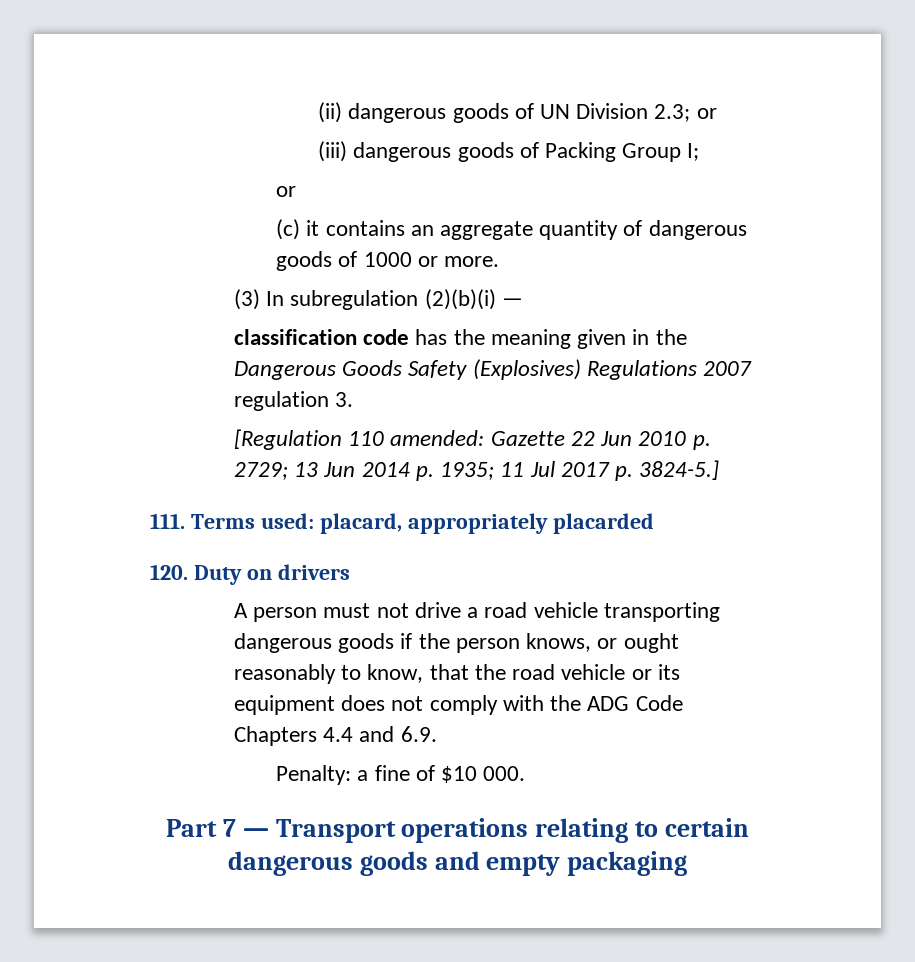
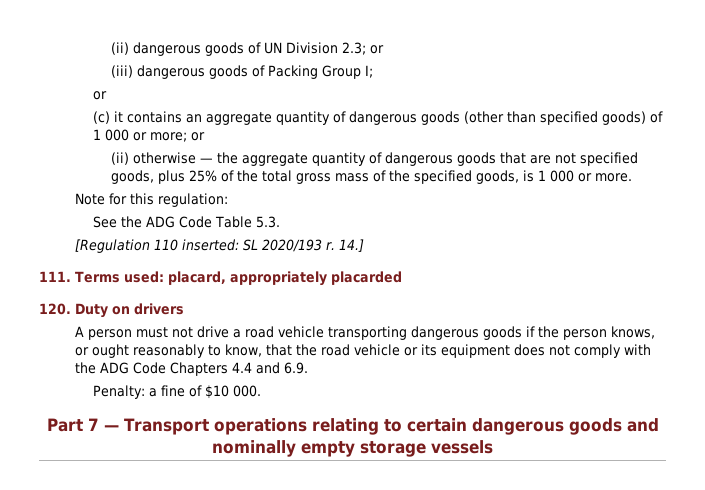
- (c) it contains an aggregate quantity of dangerous goods of 1000 or more.
- (3) In subregulation (2)(b)(i) —
- classification code has the meaning given in the Dangerous Goods Safety (Explosives) Regulations 2007 regulation 3.
- [Regulation 110 amended: Gazette 22 Jun 2010 p. 2729; 13 Jun 2014 p. 1935; 11 Jul 2017 p. 3824-5.]
+ (c) it contains an aggregate quantity of dangerous goods (other than specified goods) of 1 000 or more; or
+ (ii) otherwise — the aggregate quantity of dangerous goods that are not specified goods, plus 25% of the total gross mass of the specified goods, is 1 000 or more.
+ Note for this regulation:
+ See the ADG Code Table 5.3.
+ [Regulation 110 inserted: SL 2020/193 r. 14.]
- Part 7 — Transport operations relating to certain dangerous goods and empty packaging
+ Part 7 — Transport operations relating to certain dangerous goods and nominally empty storage vessels

